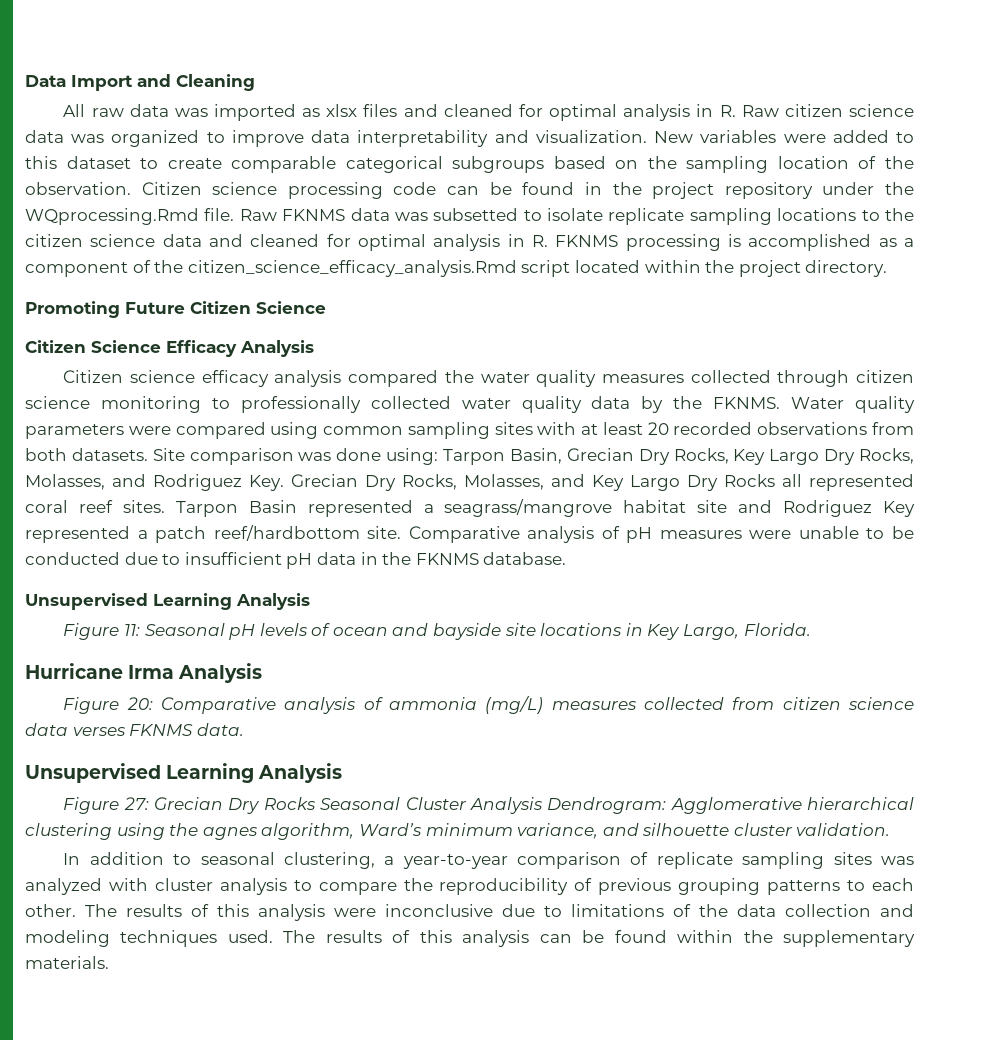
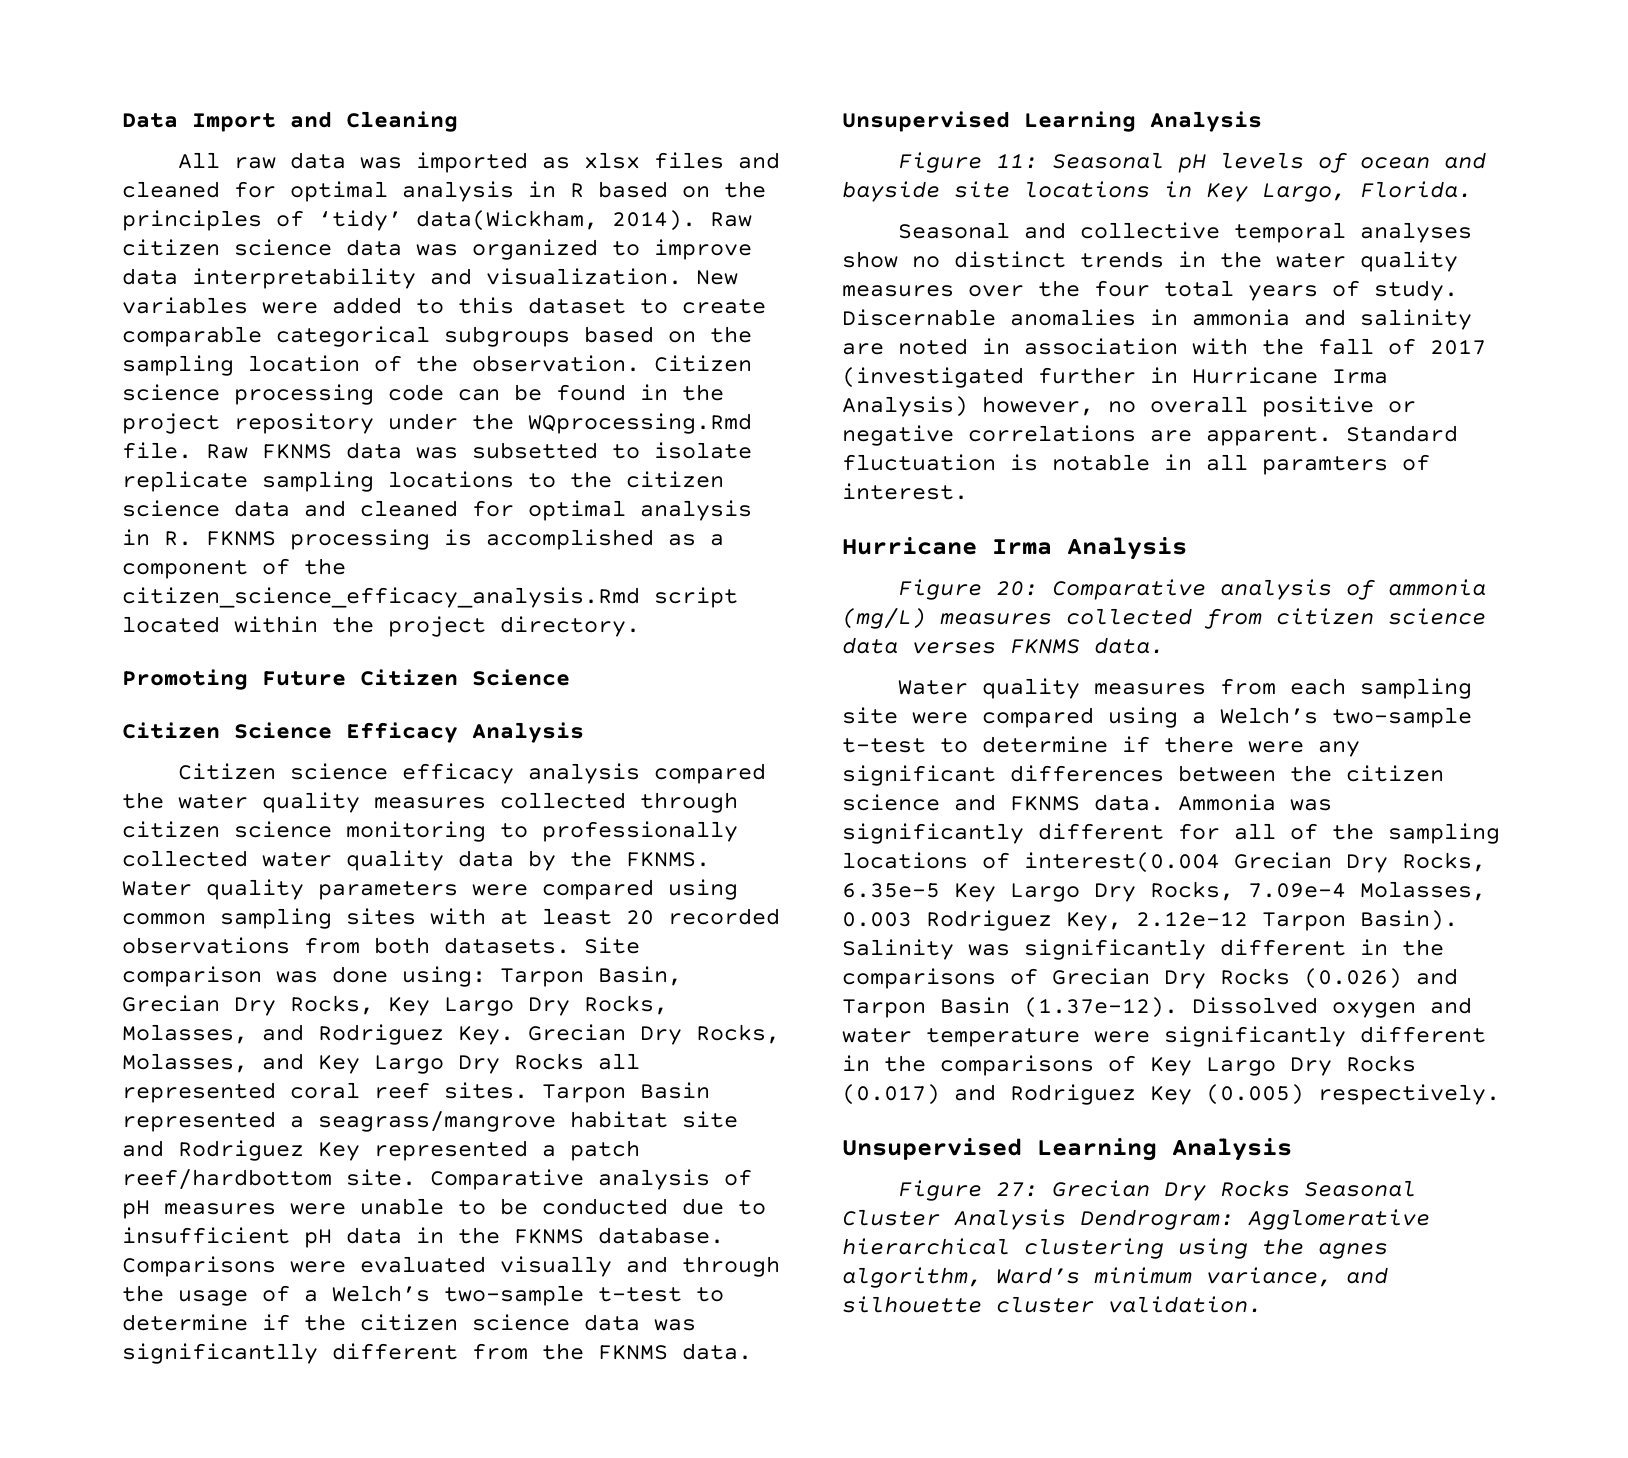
- All raw data was imported as xlsx files and cleaned for optimal analysis in R. Raw citizen science data was organized to improve data interpretability and visualization.
+ All raw data was imported as xlsx files and cleaned for optimal analysis in R based on the principles of ‘tidy’ data(Wickham, 2014). Raw citizen science data was organized to improve data interpretability and visualization.
+ Comparisons were evaluated visually and through the usage of a Welch’s two-sample t-test to determine if the citizen science data was significantlly different from the FKNMS data.
+ Seasonal and collective temporal analyses show no distinct trends in the water quality measures over the four total years of study. Discernable anomalies in ammonia and salinity are noted in association with the fall of 2017 (investigated further in Hurricane Irma Analysis) however, no overall positive or negative correlations are apparent. Standard fluctuation is notable in all paramters of interest.
+ Water quality measures from each sampling site were compared using a Welch’s two-sample t-test to determine if there were any significant differences between the citizen science and FKNMS data. Ammonia was significantly different for all of the sampling locations of interest(0.004 Grecian Dry Rocks, 6.35e-5 Key Largo Dry Rocks, 7.09e-4 Molasses, 0.003 Rodriguez Key, 2.12e-12 Tarpon Basin). Salinity was significantly different in the comparisons of Grecian Dry Rocks (0.026) and Tarpon Basin (1.37e-12). Dissolved oxygen and water temperature were significantly different in the comparisons of Key Largo Dry Rocks (0.017) and Rodriguez Key (0.005) respectively.
- In addition to seasonal clustering, a year-to-year comparison of replicate sampling sites was analyzed with cluster analysis to compare the reproducibility of previous grouping patterns to each other. The results of this analysis were inconclusive due to limitations of the data collection and modeling techniques used. The results of this analysis can be found within the supplementary materials.

